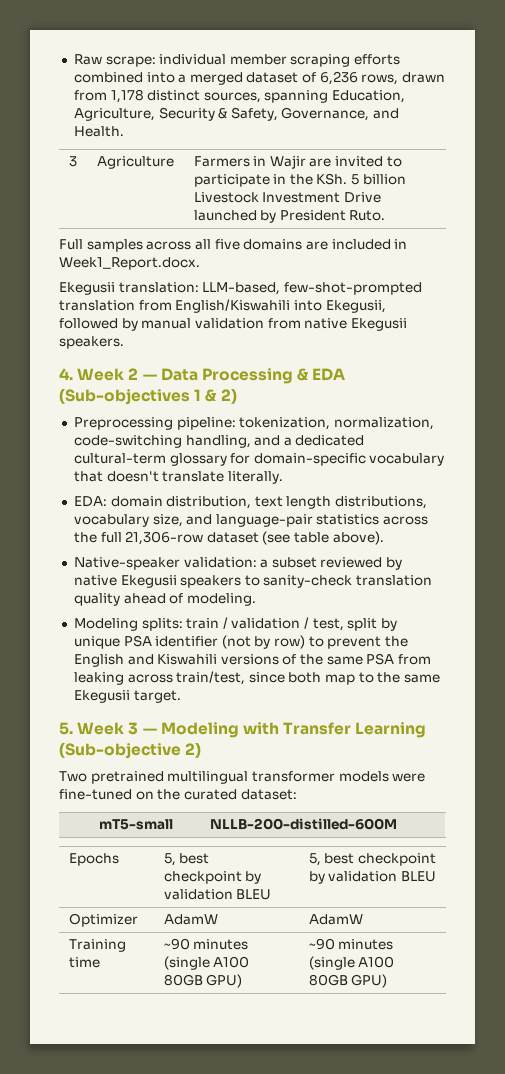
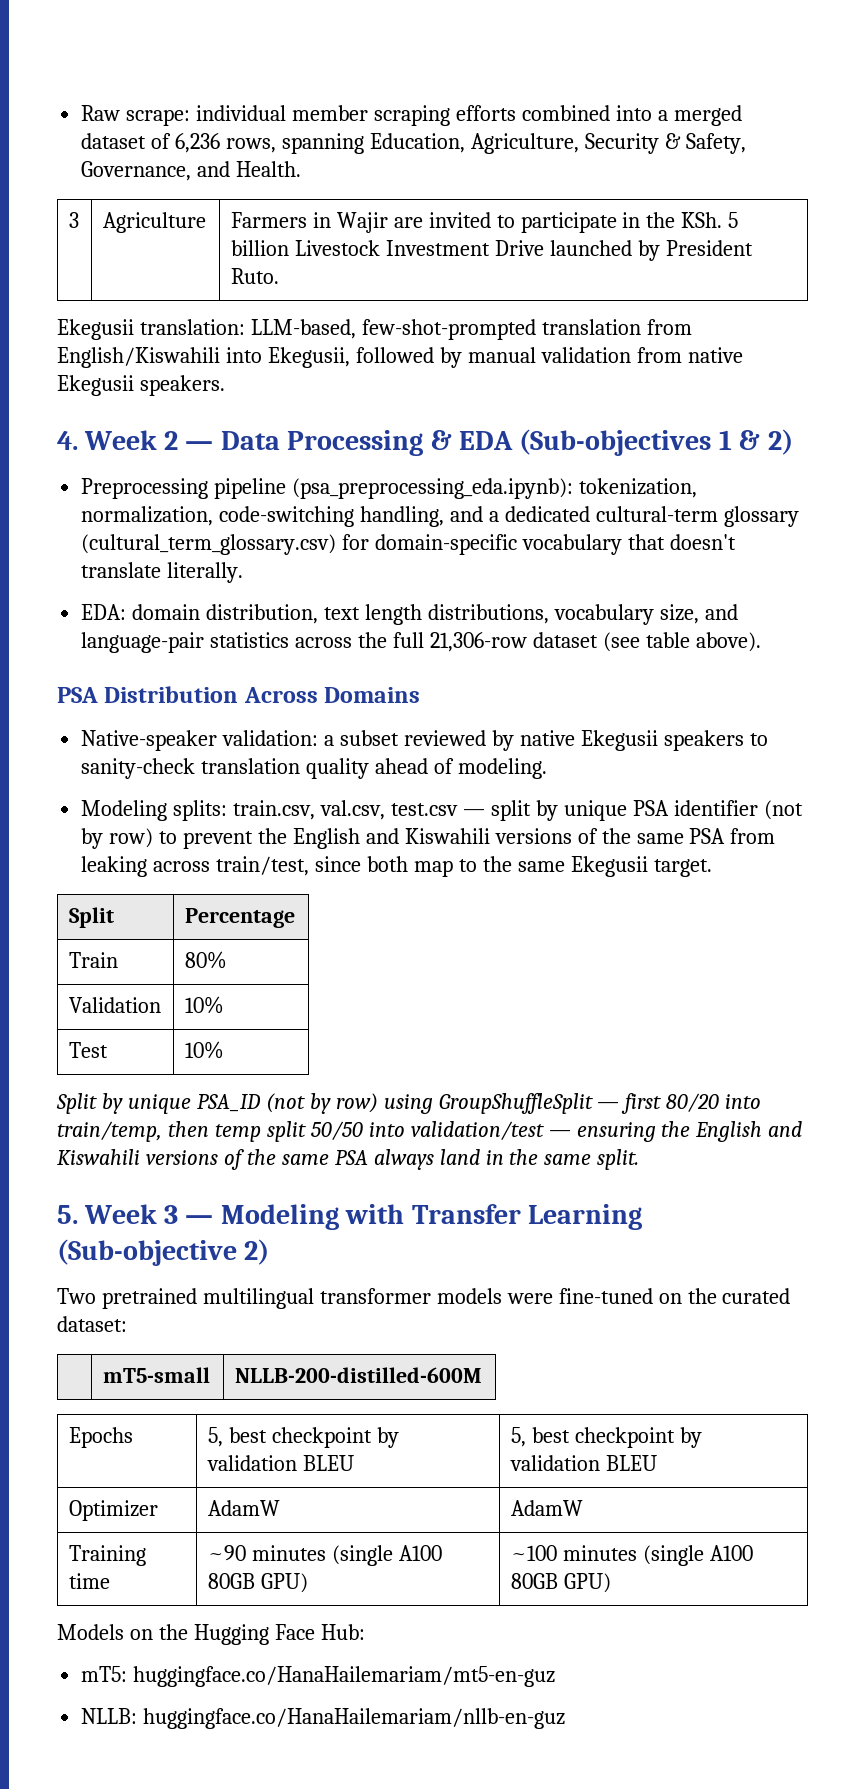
- Raw scrape: individual member scraping efforts combined into a merged dataset of 6,236 rows, drawn from 1,178 distinct sources, spanning Education, Agriculture, Security & Safety, Governance, and Health.
+ Raw scrape: individual member scraping efforts combined into a merged dataset of 6,236 rows, spanning Education, Agriculture, Security & Safety, Governance, and Health.
- Full samples across all five domains are included in Week1_Report.docx.
- Preprocessing pipeline: tokenization, normalization, code-switching handling, and a dedicated cultural-term glossary for domain-specific vocabulary that doesn't translate literally.
+ Preprocessing pipeline (psa_preprocessing_eda.ipynb): tokenization, normalization, code-switching handling, and a dedicated cultural-term glossary (cultural_term_glossary.csv) for domain-specific vocabulary that doesn't translate literally.
+ PSA Distribution Across Domains
- Modeling splits: train / validation / test, split by unique PSA identifier (not by row) to prevent the English and Kiswahili versions of the same PSA from leaking across train/test, since both map to the same Ekegusii target.
+ Modeling splits: train.csv, val.csv, test.csv — split by unique PSA identifier (not by row) to prevent the English and Kiswahili versions of the same PSA from leaking across train/test, since both map to the same Ekegusii target.
+ Split | Percentage
+ Train | 80%
+ Validation | 10%
+ Test | 10%
+ Split by unique PSA_ID (not by row) using GroupShuffleSplit — first 80/20 into train/temp, then temp split 50/50 into validation/test — ensuring the English and Kiswahili versions of the same PSA always land in the same split.
- Training time | ~90 minutes (single A100 80GB GPU) | ~90 minutes (single A100 80GB GPU)
+ Training time | ~90 minutes (single A100 80GB GPU) | ~100 minutes (single A100 80GB GPU)
+ Models on the Hugging Face Hub:
+ mT5: huggingface.co/HanaHailemariam/mt5-en-guz
+ NLLB: huggingface.co/HanaHailemariam/nllb-en-guz

